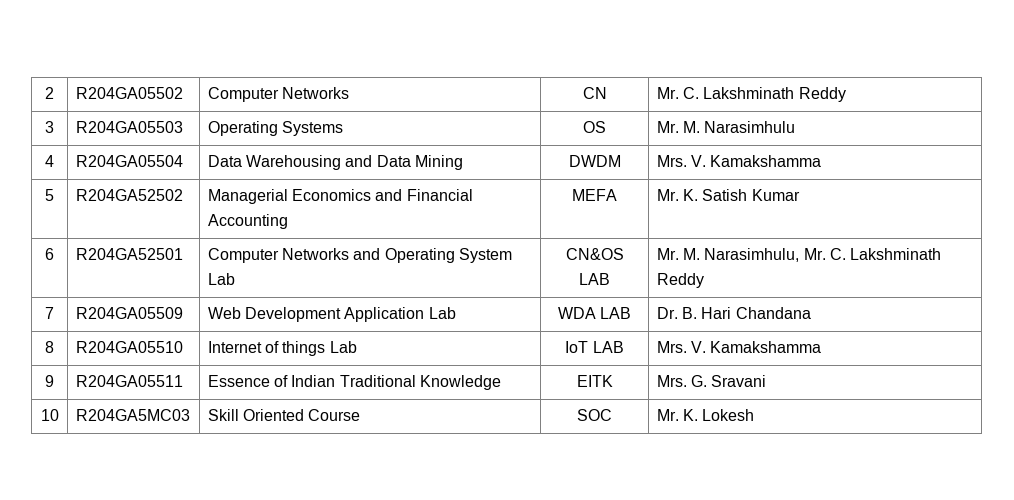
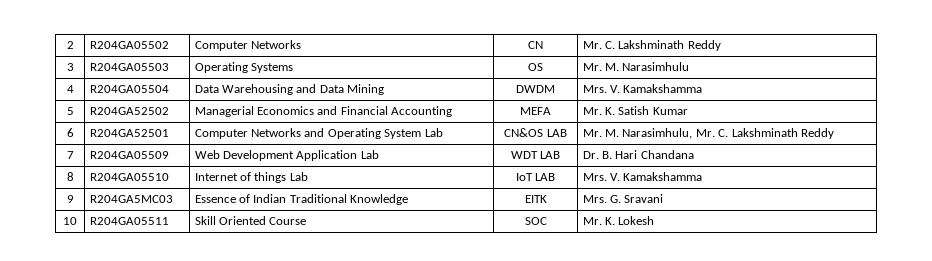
- 7 | R204GA05509 | Web Development Application Lab | WDA LAB | Dr. B. Hari Chandana
+ 7 | R204GA05509 | Web Development Application Lab | WDT LAB | Dr. B. Hari Chandana
- 9 | R204GA05511 | Essence of Indian Traditional Knowledge | EITK | Mrs. G. Sravani
+ 9 | R204GA5MC03 | Essence of Indian Traditional Knowledge | EITK | Mrs. G. Sravani
- 10 | R204GA5MC03 | Skill Oriented Course | SOC | Mr. K. Lokesh
+ 10 | R204GA05511 | Skill Oriented Course | SOC | Mr. K. Lokesh

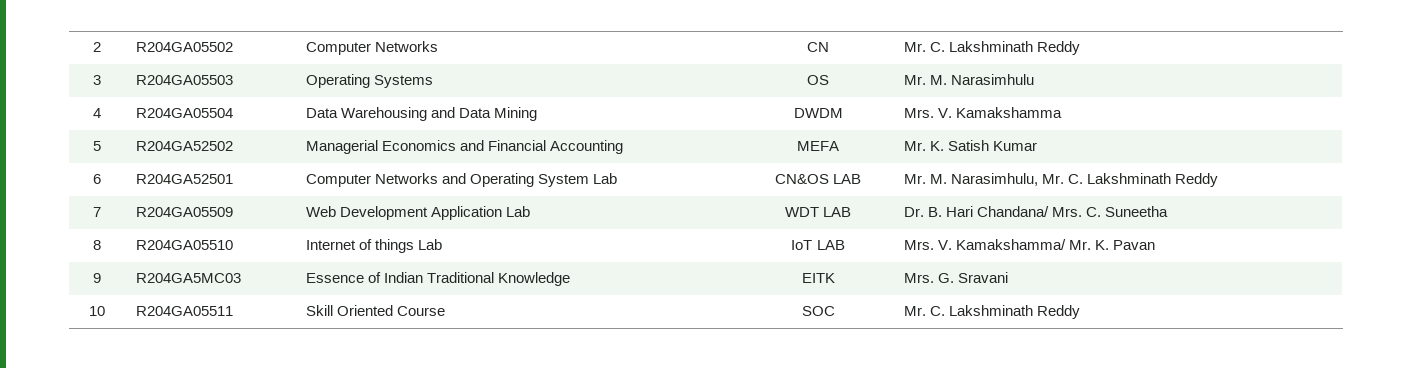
- 7 | R204GA05509 | Web Development Application Lab | WDT LAB | Dr. B. Hari Chandana
+ 7 | R204GA05509 | Web Development Application Lab | WDT LAB | Dr. B. Hari Chandana/ Mrs. C. Suneetha
- 8 | R204GA05510 | Internet of things Lab | IoT LAB | Mrs. V. Kamakshamma
+ 8 | R204GA05510 | Internet of things Lab | IoT LAB | Mrs. V. Kamakshamma/ Mr. K. Pavan
- 10 | R204GA05511 | Skill Oriented Course | SOC | Mr. K. Lokesh
+ 10 | R204GA05511 | Skill Oriented Course | SOC | Mr. C. Lakshminath Reddy

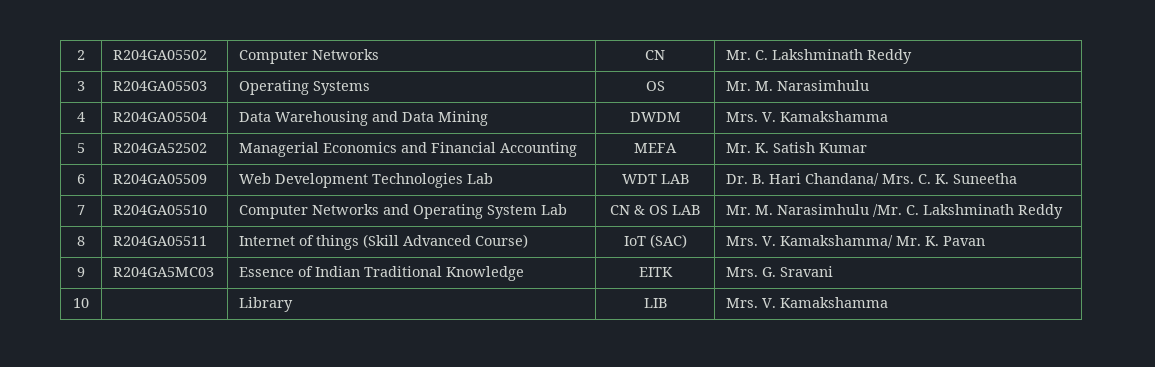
- 6 | R204GA52501 | Computer Networks and Operating System Lab | CN&OS LAB | Mr. M. Narasimhulu, Mr. C. Lakshminath Reddy
- 7 | R204GA05509 | Web Development Application Lab | WDT LAB | Dr. B. Hari Chandana/ Mrs. C. Suneetha
+ 6 | R204GA05509 | Web Development Technologies Lab | WDT LAB | Dr. B. Hari Chandana/ Mrs. C. K. Suneetha
+ 7 | R204GA05510 | Computer Networks and Operating System Lab | CN & OS LAB | Mr. M. Narasimhulu /Mr. C. Lakshminath Reddy
- 8 | R204GA05510 | Internet of things Lab | IoT LAB | Mrs. V. Kamakshamma/ Mr. K. Pavan
+ 8 | R204GA05511 | Internet of things (Skill Advanced Course) | IoT (SAC) | Mrs. V. Kamakshamma/ Mr. K. Pavan
- 10 | R204GA05511 | Skill Oriented Course | SOC | Mr. C. Lakshminath Reddy
+ 10 | | Library | LIB | Mrs. V. Kamakshamma

